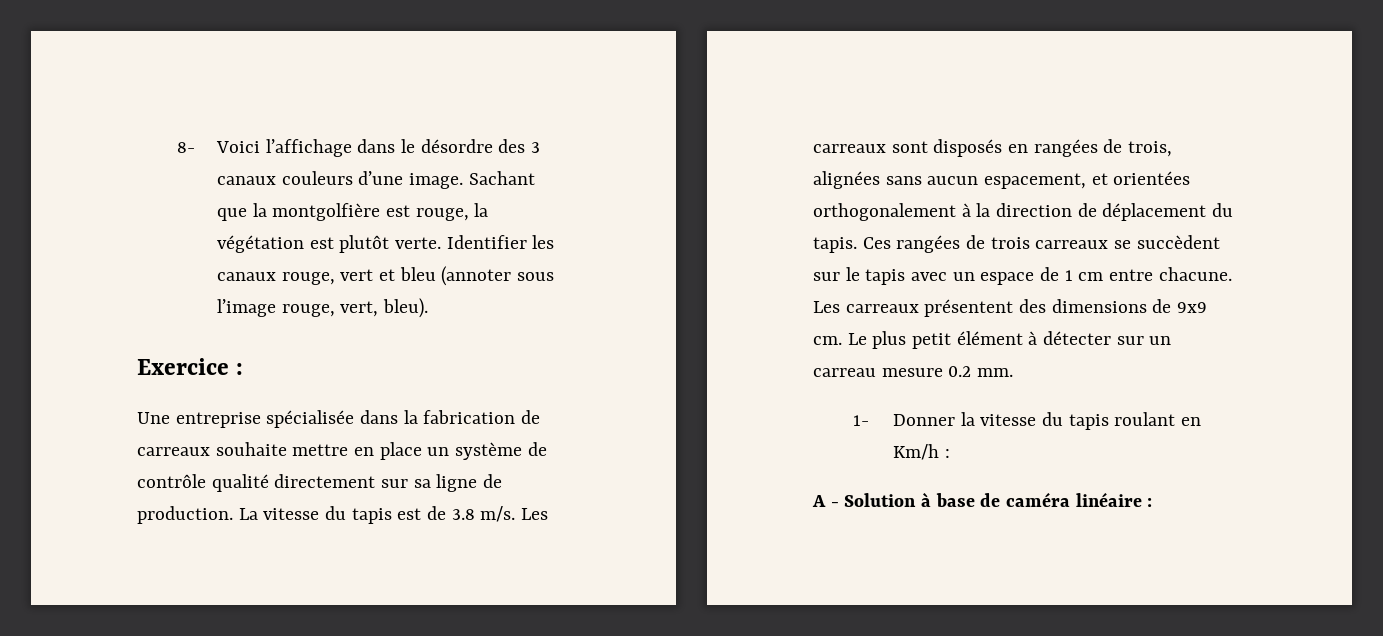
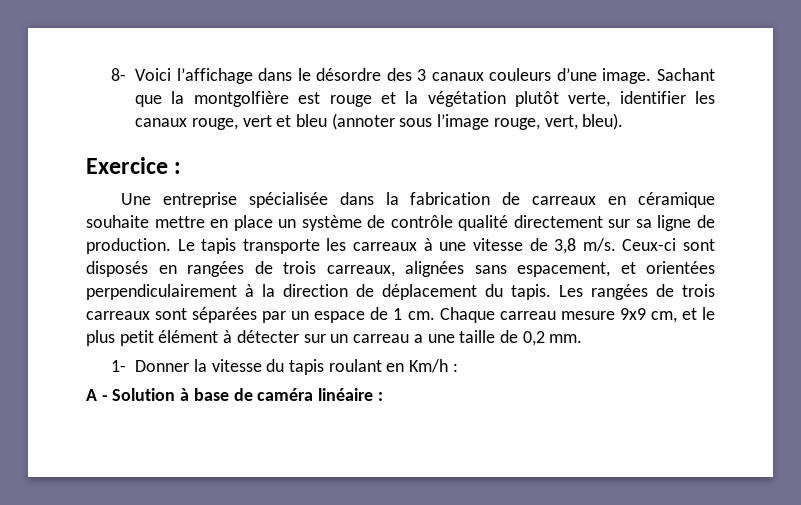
- Sachant que la montgolfière est rouge, la végétation est plutôt verte. Identifier les canaux rouge, vert et bleu (annoter sous l’image rouge, vert, bleu).
+ Sachant que la montgolfière est rouge et la végétation plutôt verte, identifier les canaux rouge, vert et bleu (annoter sous l’image rouge, vert, bleu).
- Une entreprise spécialisée dans la fabrication de carreaux souhaite mettre en place un système de contrôle qualité directement sur sa ligne de production.
+ Une entreprise spécialisée dans la fabrication de carreaux en céramique souhaite mettre en place un système de contrôle qualité directement sur sa ligne de production.
- La vitesse du tapis est de 3.8 m/s. Les carreaux sont disposés en rangées de trois, alignées sans aucun espacement, et orientées orthogonalement à la direction de déplacement du tapis.
+ Le tapis transporte les carreaux à une vitesse de 3,8 m/s. Ceux-ci sont disposés en rangées de trois carreaux, alignées sans espacement, et orientées perpendiculairement à la direction de déplacement du tapis.
- Ces rangées de trois carreaux se succèdent sur le tapis avec un espace de 1 cm entre chacune. Les carreaux présentent des dimensions de 9x9 cm. Le plus petit élément à détecter sur un carreau mesure 0.2 mm.
+ Les rangées de trois carreaux sont séparées par un espace de 1 cm. Chaque carreau mesure 9x9 cm, et le plus petit élément à détecter sur un carreau a une taille de 0,2 mm.

